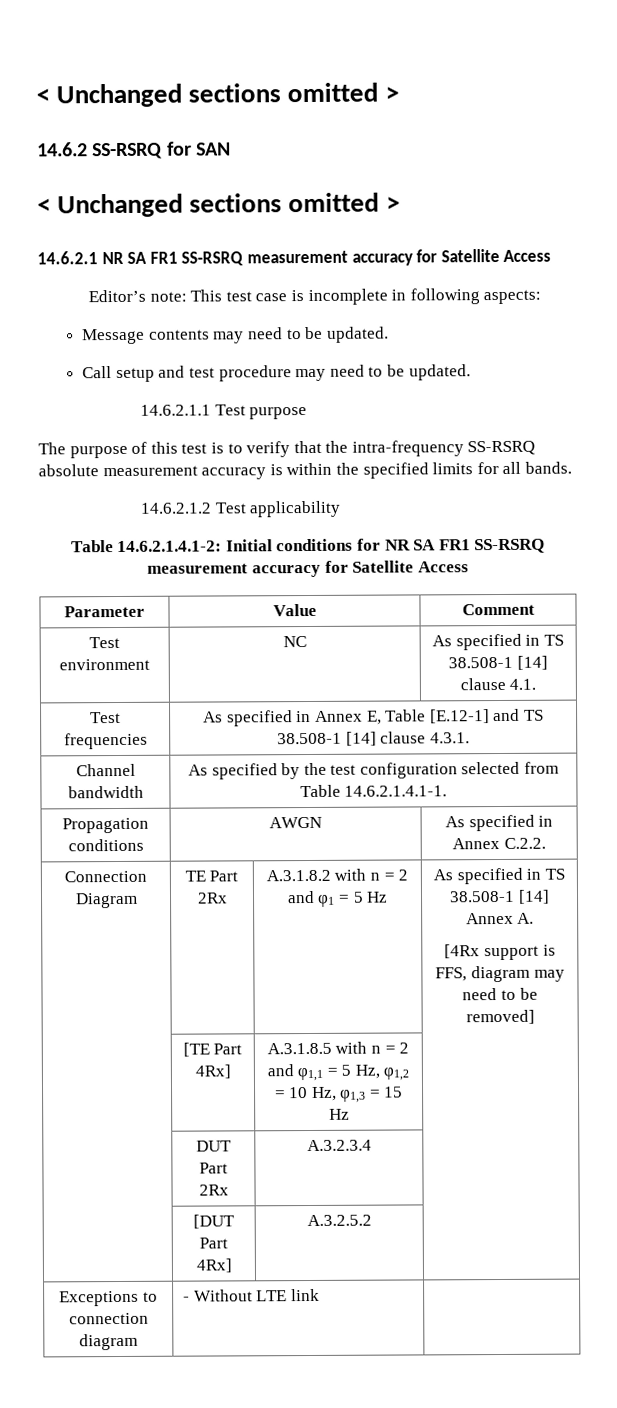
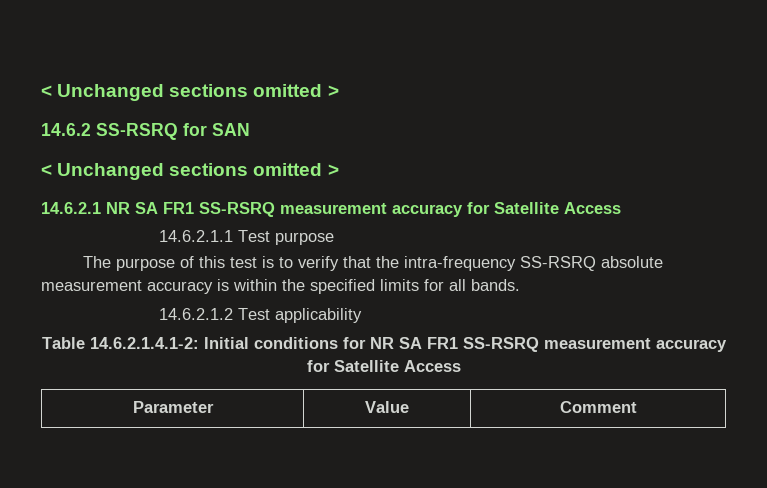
- Editor’s note: This test case is incomplete in following aspects:
- Message contents may need to be updated.
- Call setup and test procedure may need to be updated.
- Test environment | NC | As specified in TS 38.508-1 [14] clause 4.1.
- Test frequencies | As specified in Annex E, Table [E.12-1] and TS 38.508-1 [14] clause 4.3.1.
- Channel bandwidth | As specified by the test configuration selected from Table 14.6.2.1.4.1-1.
- Propagation conditions | AWGN | As specified in Annex C.2.2.
- Connection Diagram | TE Part 2Rx | A.3.1.8.2 with n = 2 and φ1 = 5 Hz | As specified in TS 38.508-1 [14] Annex A.
- [4Rx support is FFS, diagram may need to be removed]
- | [TE Part 4Rx] | A.3.1.8.5 with n = 2 and φ1,1 = 5 Hz, φ1,2 = 10 Hz, φ1,3 = 15 Hz |
- | DUT Part 2Rx | A.3.2.3.4 |
- | [DUT Part 4Rx] | A.3.2.5.2 |
- Exceptions to connection diagram | - Without LTE link |

